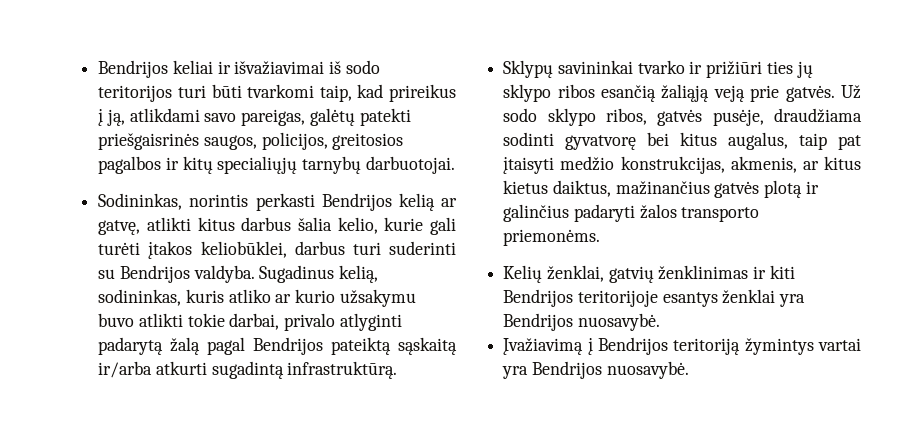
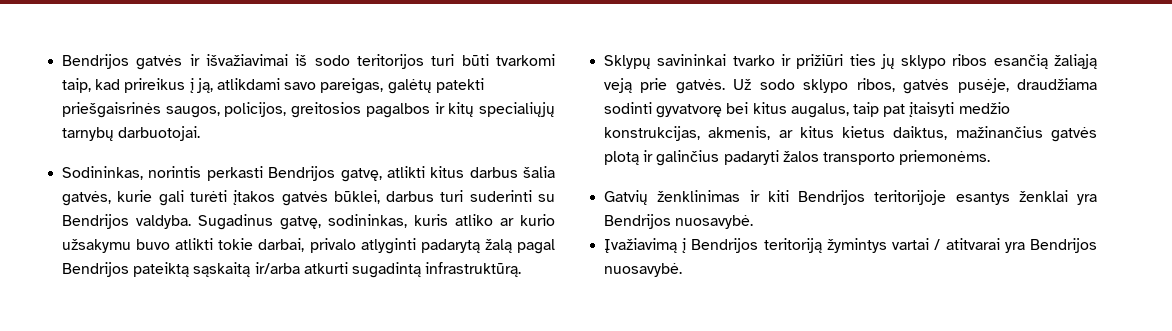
- Bendrijos keliai ir išvažiavimai iš sodo teritorijos turi būti tvarkomi taip, kad prireikus į ją, atlikdami savo pareigas, galėtų patekti priešgaisrinės saugos, policijos, greitosios pagalbos ir kitų specialiųjų tarnybų darbuotojai.
+ Bendrijos gatvės ir išvažiavimai iš sodo teritorijos turi būti tvarkomi taip, kad prireikus į ją, atlikdami savo pareigas, galėtų patekti priešgaisrinės saugos, policijos, greitosios pagalbos ir kitų specialiųjų tarnybų darbuotojai.
- Sodininkas, norintis perkasti Bendrijos kelią ar gatvę, atlikti kitus darbus šalia kelio, kurie gali turėti įtakos keliobūklei, darbus turi suderinti su Bendrijos valdyba.
+ Sodininkas, norintis perkasti Bendrijos gatvę, atlikti kitus darbus šalia gatvės, kurie gali turėti įtakos gatvės būklei, darbus turi suderinti su Bendrijos valdyba.
- Sugadinus kelią, sodininkas, kuris atliko ar kurio užsakymu buvo atlikti tokie darbai, privalo atlyginti padarytą žalą pagal Bendrijos pateiktą sąskaitą ir/arba atkurti sugadintą infrastruktūrą.
+ Sugadinus gatvę, sodininkas, kuris atliko ar kurio užsakymu buvo atlikti tokie darbai, privalo atlyginti padarytą žalą pagal Bendrijos pateiktą sąskaitą ir/arba atkurti sugadintą infrastruktūrą.
- Kelių ženklai, gatvių ženklinimas ir kiti Bendrijos teritorijoje esantys ženklai yra Bendrijos nuosavybė.
+ Gatvių ženklinimas ir kiti Bendrijos teritorijoje esantys ženklai yra Bendrijos nuosavybė.
- Įvažiavimą į Bendrijos teritoriją žymintys vartai yra Bendrijos nuosavybė.
+ Įvažiavimą į Bendrijos teritoriją žymintys vartai / atitvarai yra Bendrijos nuosavybė.

